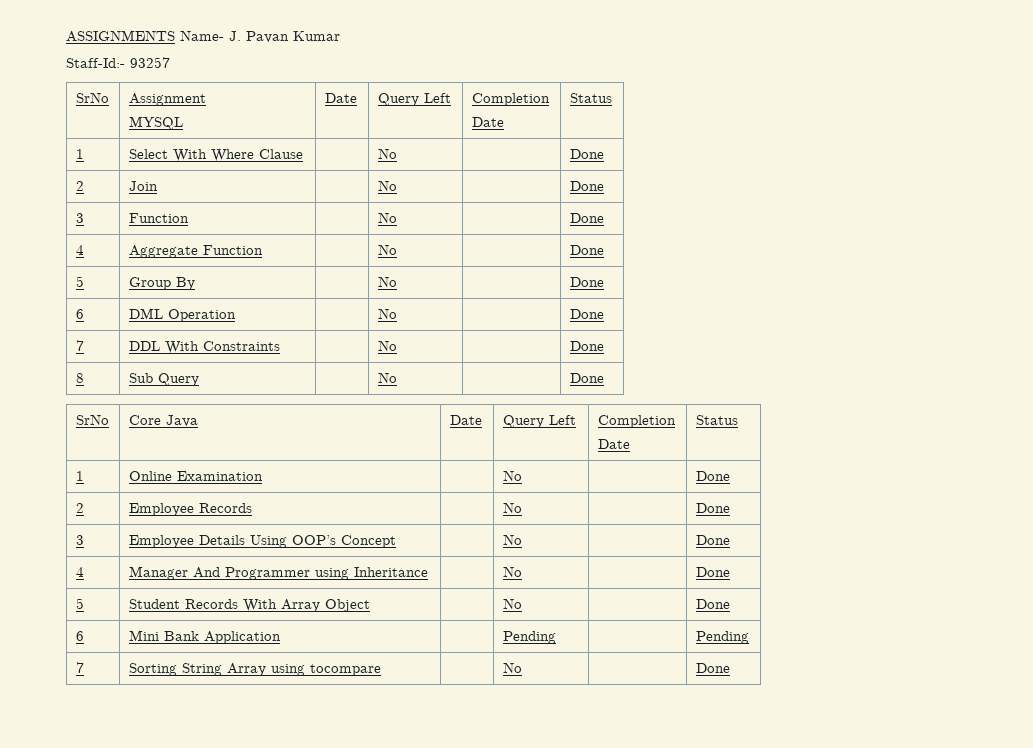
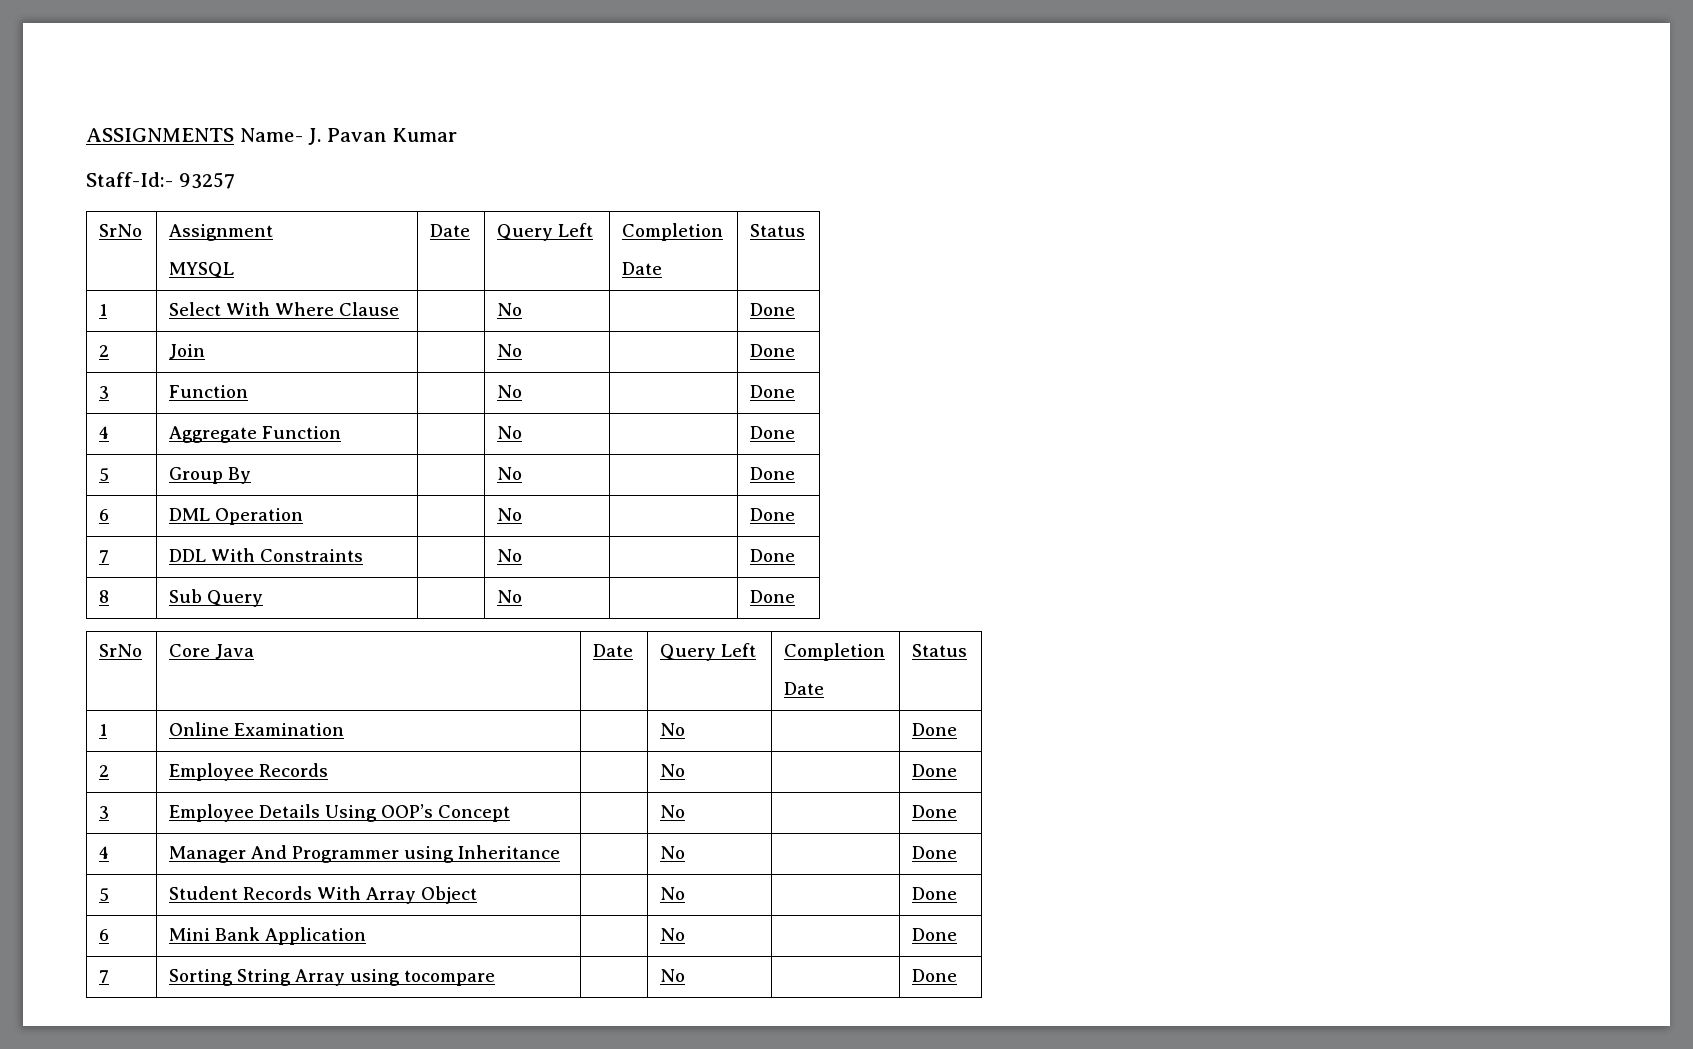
- 6 | Mini Bank Application | | Pending | | Pending
+ 6 | Mini Bank Application | | No | | Done

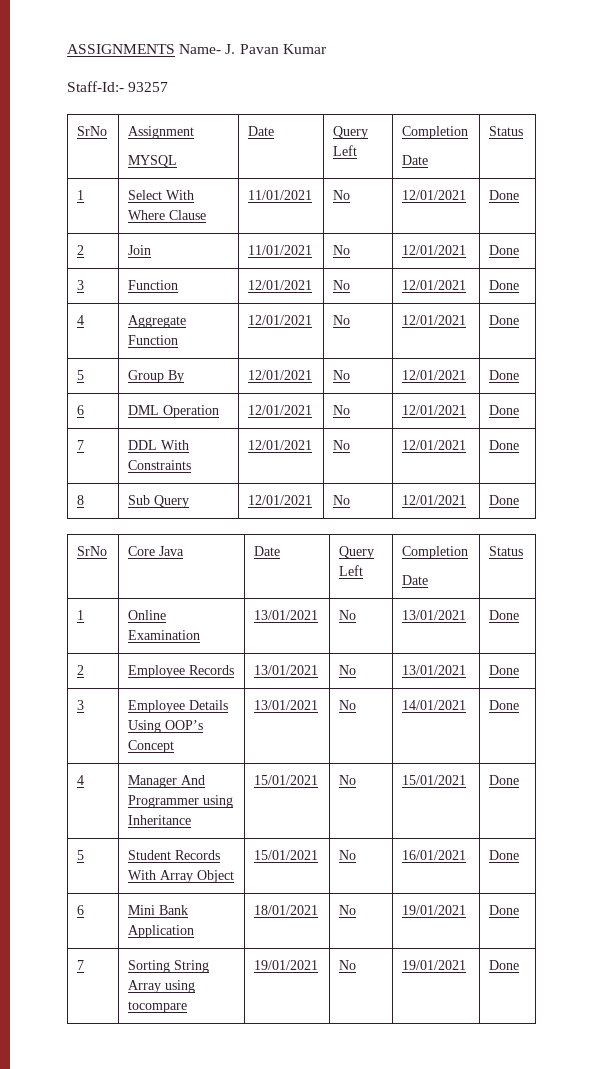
- 1 | Select With Where Clause | | No | | Done
+ 1 | Select With Where Clause | 11/01/2021 | No | 12/01/2021 | Done
- 2 | Join | | No | | Done
+ 2 | Join | 11/01/2021 | No | 12/01/2021 | Done
- 3 | Function | | No | | Done
+ 3 | Function | 12/01/2021 | No | 12/01/2021 | Done
- 4 | Aggregate Function | | No | | Done
+ 4 | Aggregate Function | 12/01/2021 | No | 12/01/2021 | Done
- 5 | Group By | | No | | Done
+ 5 | Group By | 12/01/2021 | No | 12/01/2021 | Done
- 6 | DML Operation | | No | | Done
+ 6 | DML Operation | 12/01/2021 | No | 12/01/2021 | Done
- 7 | DDL With Constraints | | No | | Done
+ 7 | DDL With Constraints | 12/01/2021 | No | 12/01/2021 | Done
- 8 | Sub Query | | No | | Done
+ 8 | Sub Query | 12/01/2021 | No | 12/01/2021 | Done
- 1 | Online Examination | | No | | Done
+ 1 | Online Examination | 13/01/2021 | No | 13/01/2021 | Done
- 2 | Employee Records | | No | | Done
+ 2 | Employee Records | 13/01/2021 | No | 13/01/2021 | Done
- 3 | Employee Details Using OOP’s Concept | | No | | Done
+ 3 | Employee Details Using OOP’s Concept | 13/01/2021 | No | 14/01/2021 | Done
- 4 | Manager And Programmer using Inheritance | | No | | Done
+ 4 | Manager And Programmer using Inheritance | 15/01/2021 | No | 15/01/2021 | Done
- 5 | Student Records With Array Object | | No | | Done
+ 5 | Student Records With Array Object | 15/01/2021 | No | 16/01/2021 | Done
- 6 | Mini Bank Application | | No | | Done
+ 6 | Mini Bank Application | 18/01/2021 | No | 19/01/2021 | Done
- 7 | Sorting String Array using tocompare | | No | | Done
+ 7 | Sorting String Array using tocompare | 19/01/2021 | No | 19/01/2021 | Done

